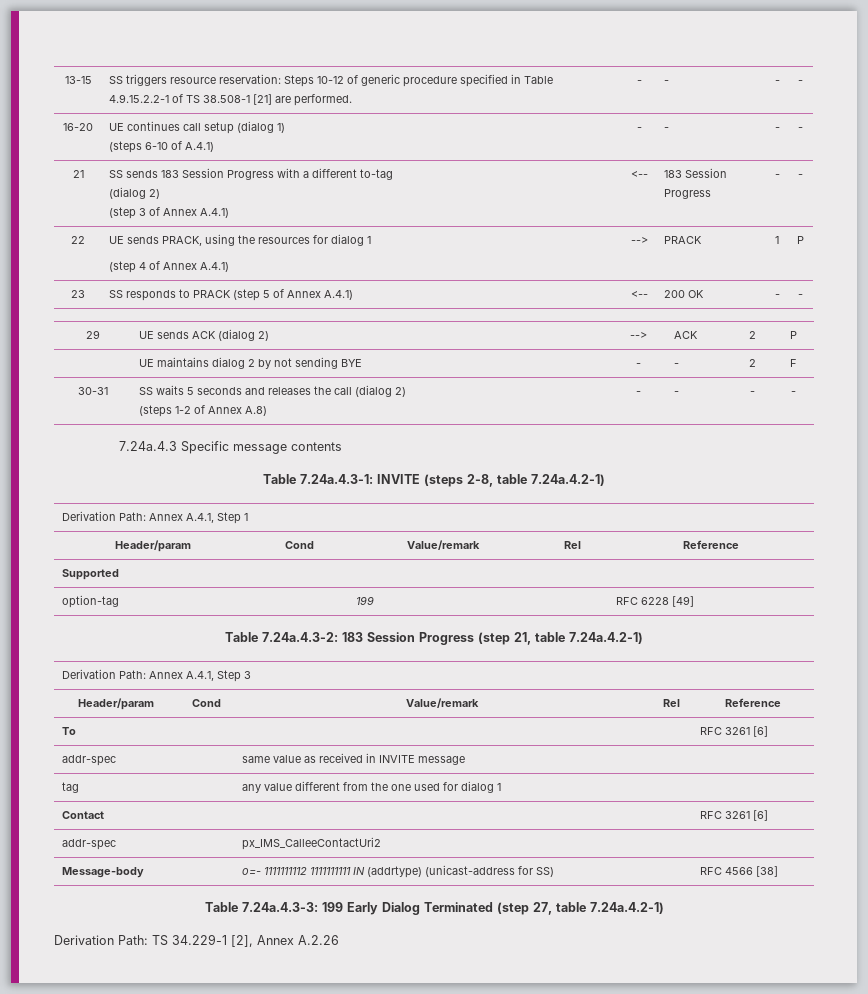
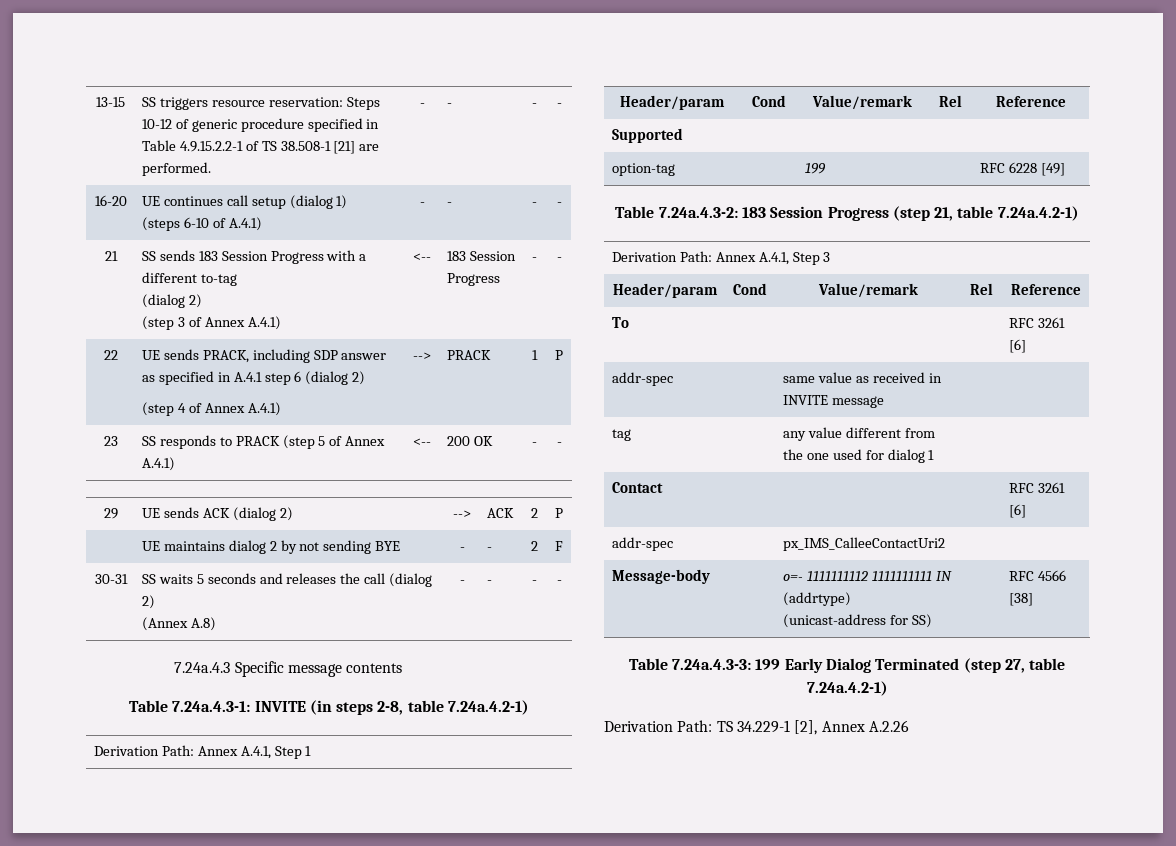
- 22 | UE sends PRACK, using the resources for dialog 1
+ 22 | UE sends PRACK, including SDP answer as specified in A.4.1 step 6 (dialog 2)
  30-31 | SS waits 5 seconds and releases the call (dialog 2)
- (steps 1-2 of Annex A.8) | - | - | - | -
+ (Annex A.8) | - | - | - | -
- Table 7.24a.4.3-1: INVITE (steps 2-8, table 7.24a.4.2-1)
+ Table 7.24a.4.3-1: INVITE (in steps 2-8, table 7.24a.4.2-1)

